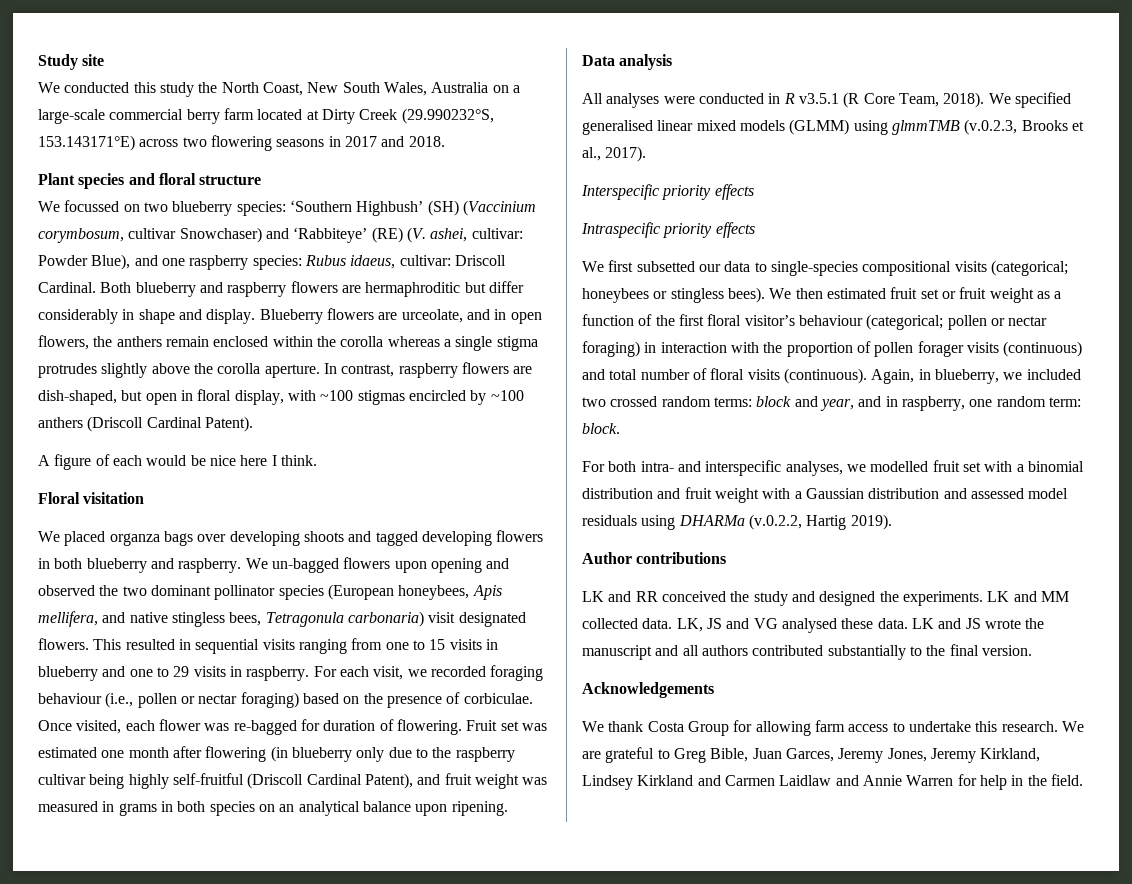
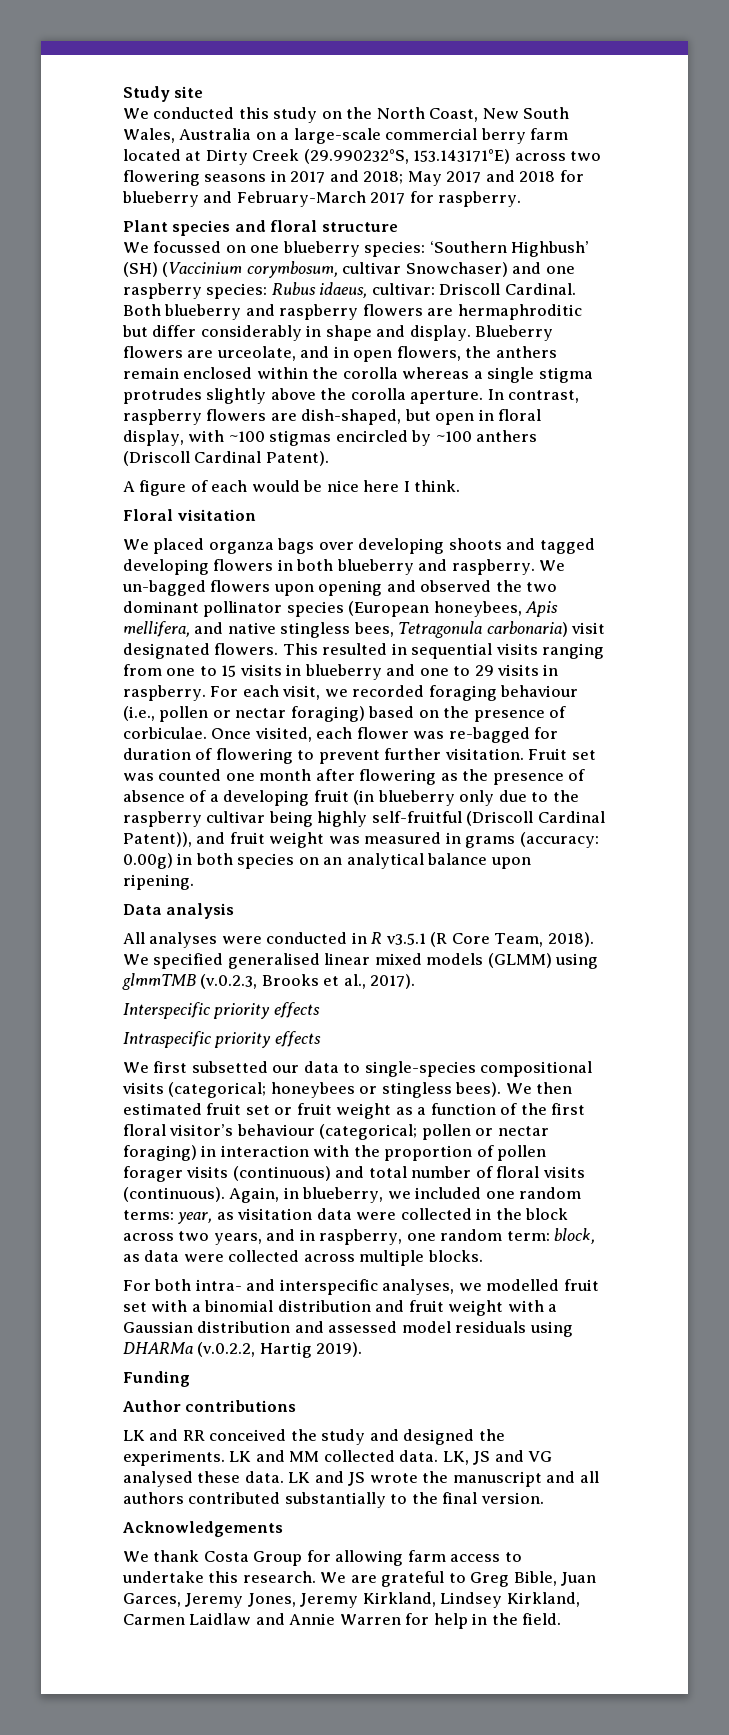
- We conducted this study the North Coast, New South Wales, Australia on a large-scale commercial berry farm located at Dirty Creek (29.990232°S, 153.143171°E) across two flowering seasons in 2017 and 2018.
+ We conducted this study on the North Coast, New South Wales, Australia on a large-scale commercial berry farm located at Dirty Creek (29.990232°S, 153.143171°E) across two flowering seasons in 2017 and 2018; May 2017 and 2018 for blueberry and February-March 2017 for raspberry.
- We focussed on two blueberry species: ‘Southern Highbush’ (SH) (Vaccinium corymbosum, cultivar Snowchaser) and ‘Rabbiteye’ (RE) (V. ashei, cultivar: Powder Blue), and one raspberry species: Rubus idaeus, cultivar: Driscoll Cardinal.
+ We focussed on one blueberry species: ‘Southern Highbush’ (SH) (Vaccinium corymbosum, cultivar Snowchaser) and one raspberry species: Rubus idaeus, cultivar: Driscoll Cardinal.
- Once visited, each flower was re-bagged for duration of flowering.
+ Once visited, each flower was re-bagged for duration of flowering to prevent further visitation.
- Fruit set was estimated one month after flowering (in blueberry only due to the raspberry cultivar being highly self-fruitful (Driscoll Cardinal Patent), and fruit weight was measured in grams in both species on an analytical balance upon ripening.
+ Fruit set was counted one month after flowering as the presence of absence of a developing fruit (in blueberry only due to the raspberry cultivar being highly self-fruitful (Driscoll Cardinal Patent)), and fruit weight was measured in grams (accuracy: 0.00g) in both species on an analytical balance upon ripening.
- Again, in blueberry, we included two crossed random terms: block and year, and in raspberry, one random term: block.
+ Again, in blueberry, we included one random terms: year, as visitation data were collected in the block across two years, and in raspberry, one random term: block, as data were collected across multiple blocks.
+ Funding
- We are grateful to Greg Bible, Juan Garces, Jeremy Jones, Jeremy Kirkland, Lindsey Kirkland and Carmen Laidlaw and Annie Warren for help in the field.
+ We are grateful to Greg Bible, Juan Garces, Jeremy Jones, Jeremy Kirkland, Lindsey Kirkland, Carmen Laidlaw and Annie Warren for help in the field.

